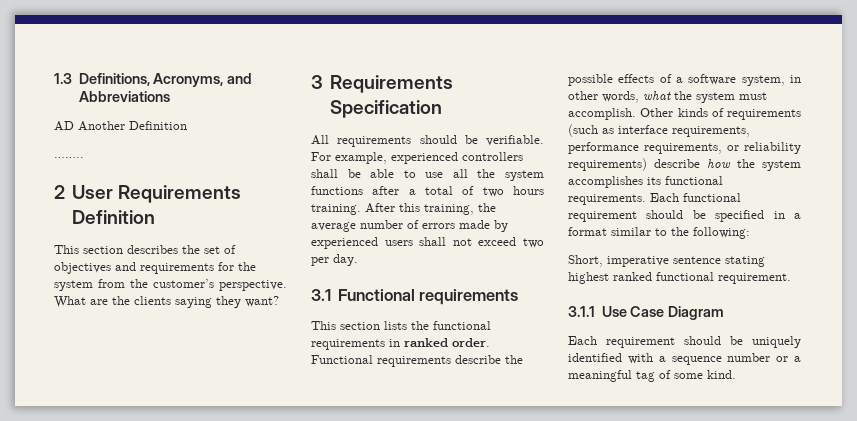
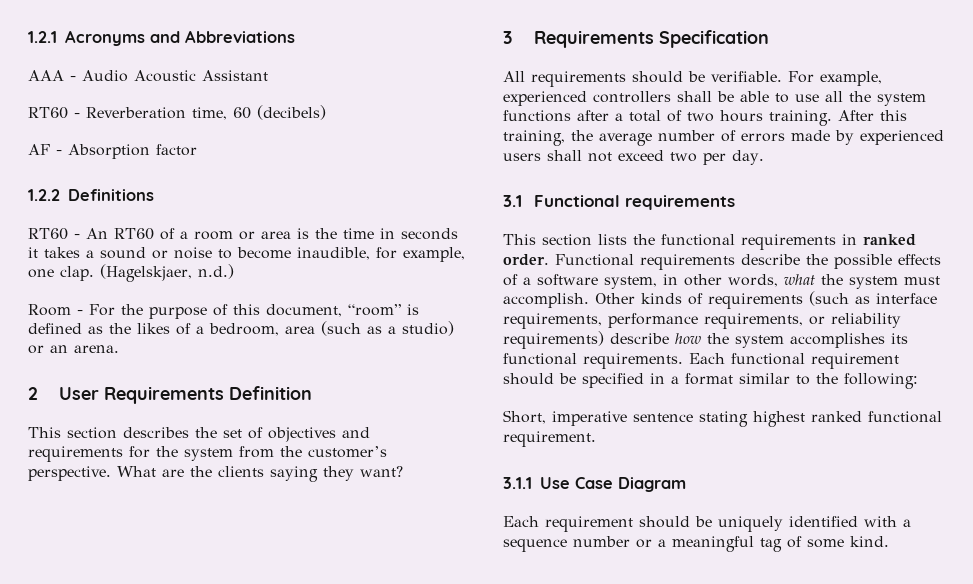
- 1.3 Definitions, Acronyms, and Abbreviations
+ 1.2.1 Acronyms and Abbreviations
- AD Another Definition
- ……..
+ AAA - Audio Acoustic Assistant
+ RT60 - Reverberation time, 60 (decibels)
+ AF - Absorption factor
+ 1.2.2 Definitions
+ RT60 - An RT60 of a room or area is the time in seconds it takes a sound or noise to become inaudible, for example, one clap. (Hagelskjaer, n.d.)
+ Room - For the purpose of this document, “room” is defined as the likes of a bedroom, area (such as a studio) or an arena.

